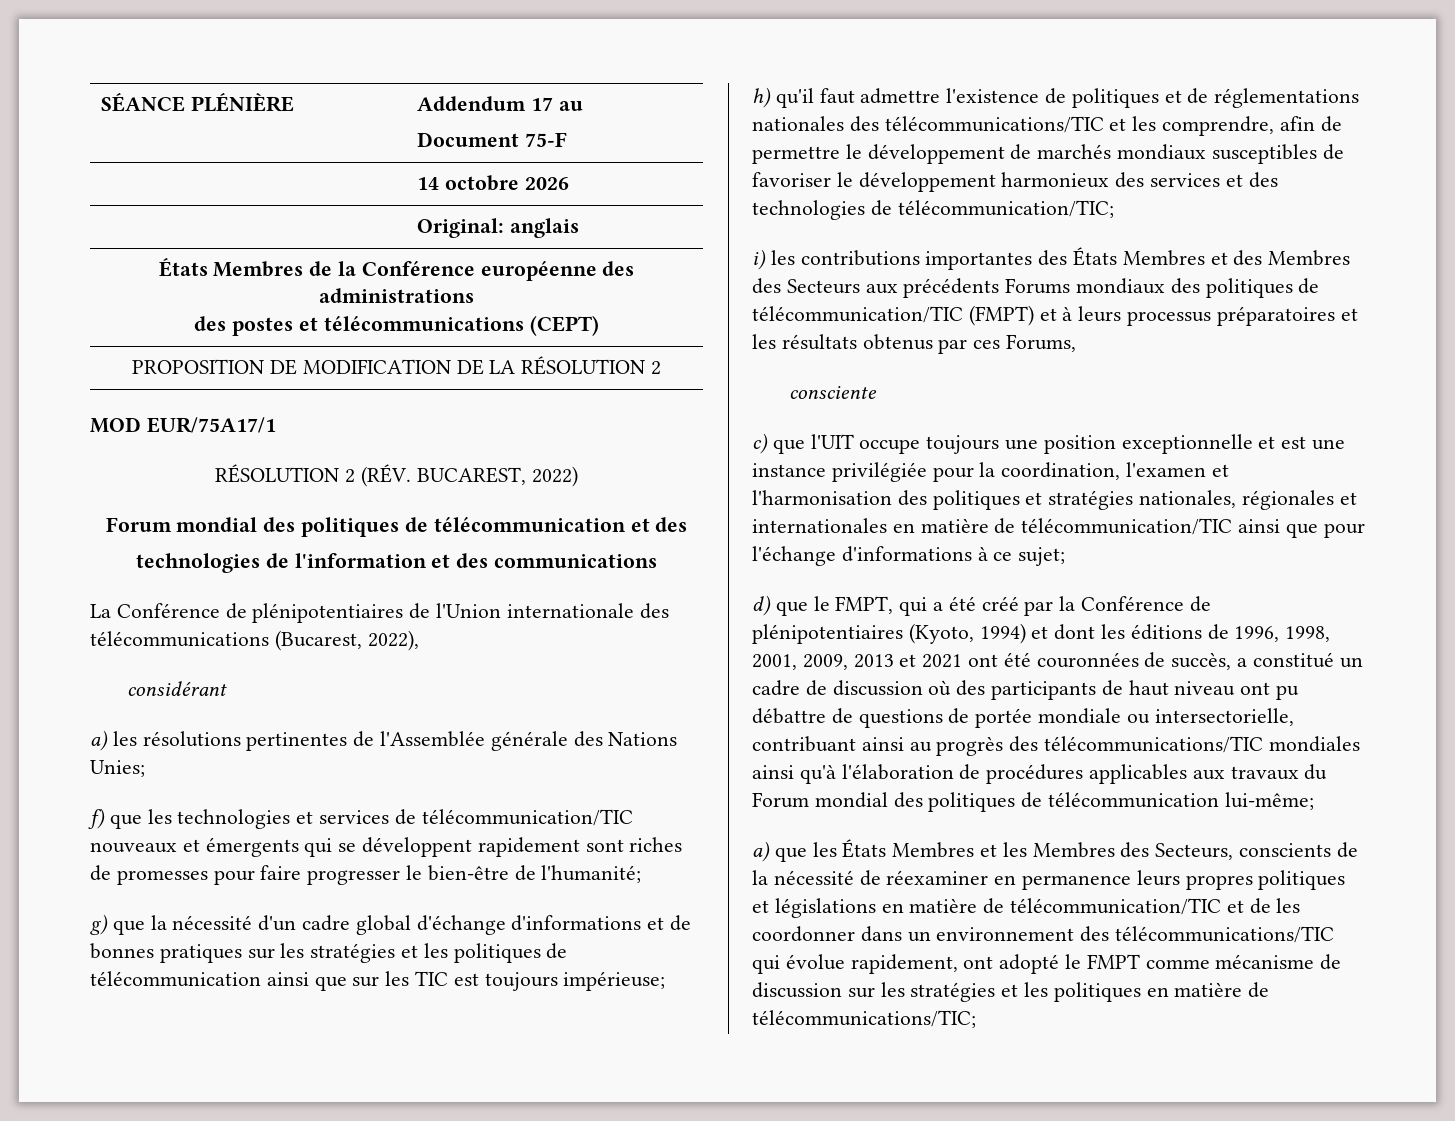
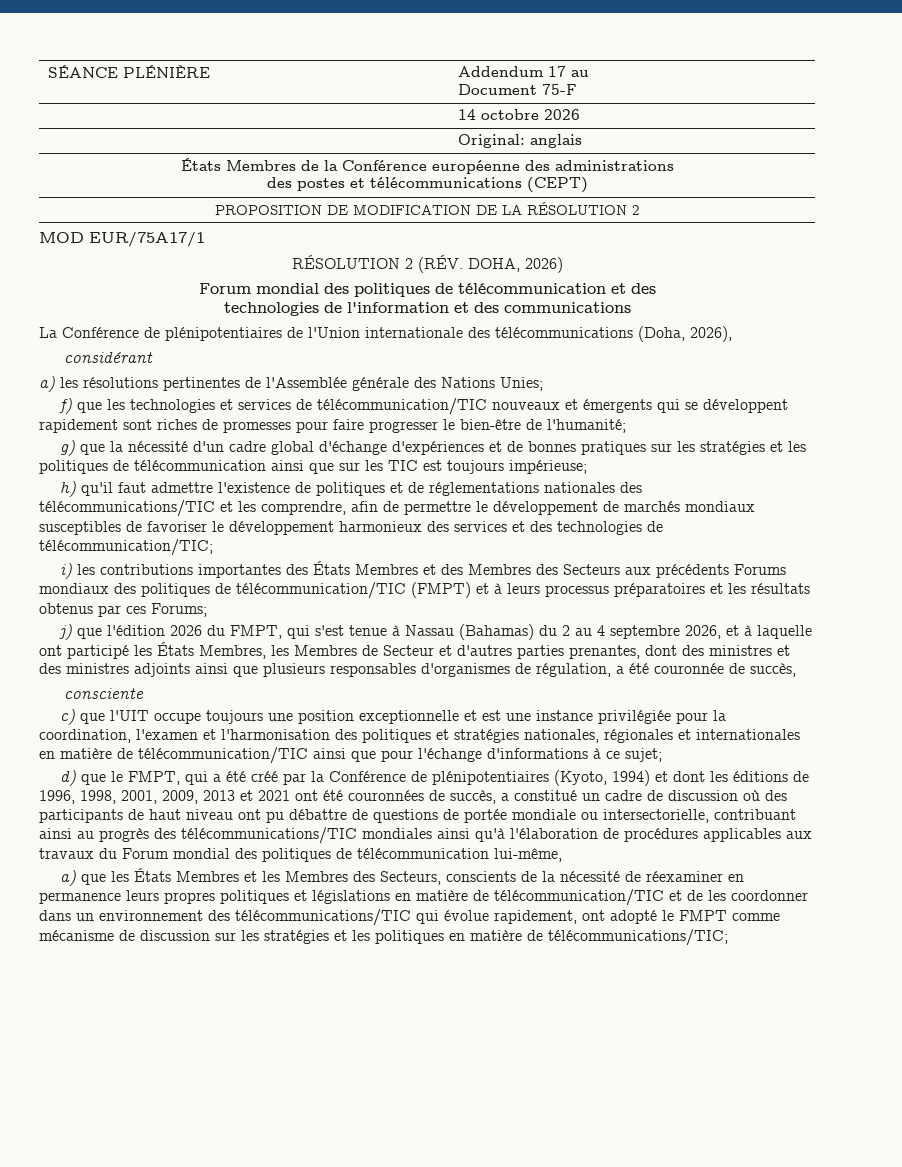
- RÉSOLUTION 2 (RÉV. BUCAREST, 2022)
+ RÉSOLUTION 2 (RÉV. DOHA, 2026)
- La Conférence de plénipotentiaires de l'Union internationale des télécommunications (Bucarest, 2022),
+ La Conférence de plénipotentiaires de l'Union internationale des télécommunications (Doha, 2026),
- g) que la nécessité d'un cadre global d'échange d'informations et de bonnes pratiques sur les stratégies et les politiques de télécommunication ainsi que sur les TIC est toujours impérieuse;
+ g) que la nécessité d'un cadre global d'échange d'expériences et de bonnes pratiques sur les stratégies et les politiques de télécommunication ainsi que sur les TIC est toujours impérieuse;
- i) les contributions importantes des États Membres et des Membres des Secteurs aux précédents Forums mondiaux des politiques de télécommunication/TIC (FMPT) et à leurs processus préparatoires et les résultats obtenus par ces Forums,
+ i) les contributions importantes des États Membres et des Membres des Secteurs aux précédents Forums mondiaux des politiques de télécommunication/TIC (FMPT) et à leurs processus préparatoires et les résultats obtenus par ces Forums;
+ j) que l'édition 2026 du FMPT, qui s'est tenue à Nassau (Bahamas) du 2 au 4 septembre 2026, et à laquelle ont participé les États Membres, les Membres de Secteur et d'autres parties prenantes, dont des ministres et des ministres adjoints ainsi que plusieurs responsables d'organismes de régulation, a été couronnée de succès,
- d) que le FMPT, qui a été créé par la Conférence de plénipotentiaires (Kyoto, 1994) et dont les éditions de 1996, 1998, 2001, 2009, 2013 et 2021 ont été couronnées de succès, a constitué un cadre de discussion où des participants de haut niveau ont pu débattre de questions de portée mondiale ou intersectorielle, contribuant ainsi au progrès des télécommunications/TIC mondiales ainsi qu'à l'élaboration de procédures applicables aux travaux du Forum mondial des politiques de télécommunication lui-même;
+ d) que le FMPT, qui a été créé par la Conférence de plénipotentiaires (Kyoto, 1994) et dont les éditions de 1996, 1998, 2001, 2009, 2013 et 2021 ont été couronnées de succès, a constitué un cadre de discussion où des participants de haut niveau ont pu débattre de questions de portée mondiale ou intersectorielle, contribuant ainsi au progrès des télécommunications/TIC mondiales ainsi qu'à l'élaboration de procédures applicables aux travaux du Forum mondial des politiques de télécommunication lui-même,

